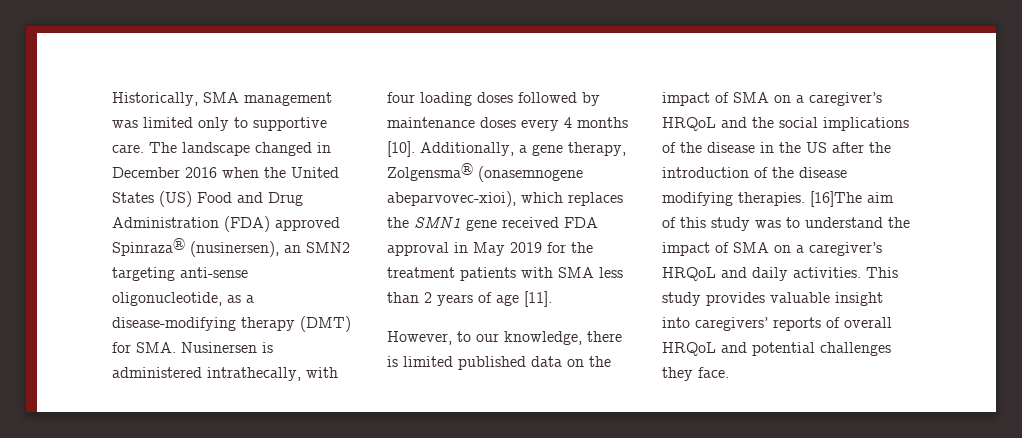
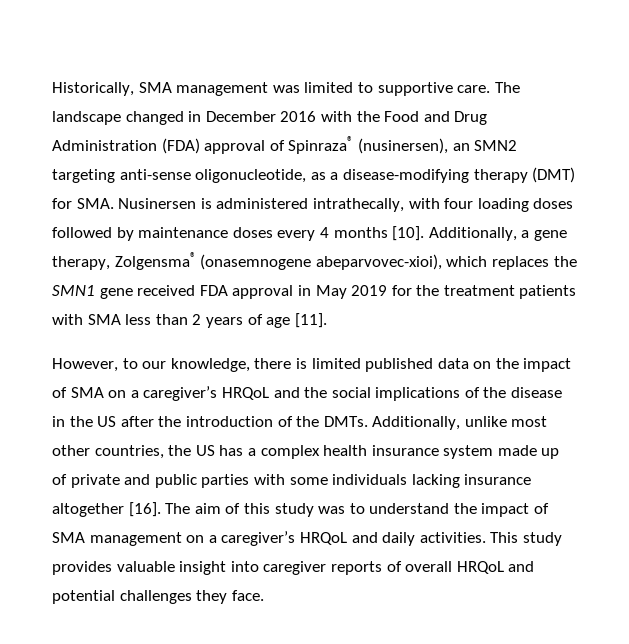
- Historically, SMA management was limited only to supportive care.
+ Historically, SMA management was limited to supportive care.
- The landscape changed in December 2016 when the United States (US) Food and Drug Administration (FDA) approved Spinraza® (nusinersen), an SMN2 targeting anti-sense oligonucleotide, as a disease-modifying therapy (DMT) for SMA. Nusinersen is administered intrathecally, with four loading doses followed by maintenance doses every 4 months [10].
+ The landscape changed in December 2016 with the Food and Drug Administration (FDA) approval of Spinraza® (nusinersen), an SMN2 targeting anti-sense oligonucleotide, as a disease-modifying therapy (DMT) for SMA. Nusinersen is administered intrathecally, with four loading doses followed by maintenance doses every 4 months [10].
- However, to our knowledge, there is limited published data on the impact of SMA on a caregiver’s HRQoL and the social implications of the disease in the US after the introduction of the disease modifying therapies. [16]The aim of this study was to understand the impact of SMA on a caregiver’s HRQoL and daily activities.
+ However, to our knowledge, there is limited published data on the impact of SMA on a caregiver’s HRQoL and the social implications of the disease in the US after the introduction of the DMTs. Additionally, unlike most other countries, the US has a complex health insurance system made up of private and public parties with some individuals lacking insurance altogether [16]. The aim of this study was to understand the impact of SMA management on a caregiver’s HRQoL and daily activities.
- This study provides valuable insight into caregivers’ reports of overall HRQoL and potential challenges they face.
+ This study provides valuable insight into caregiver reports of overall HRQoL and potential challenges they face.

